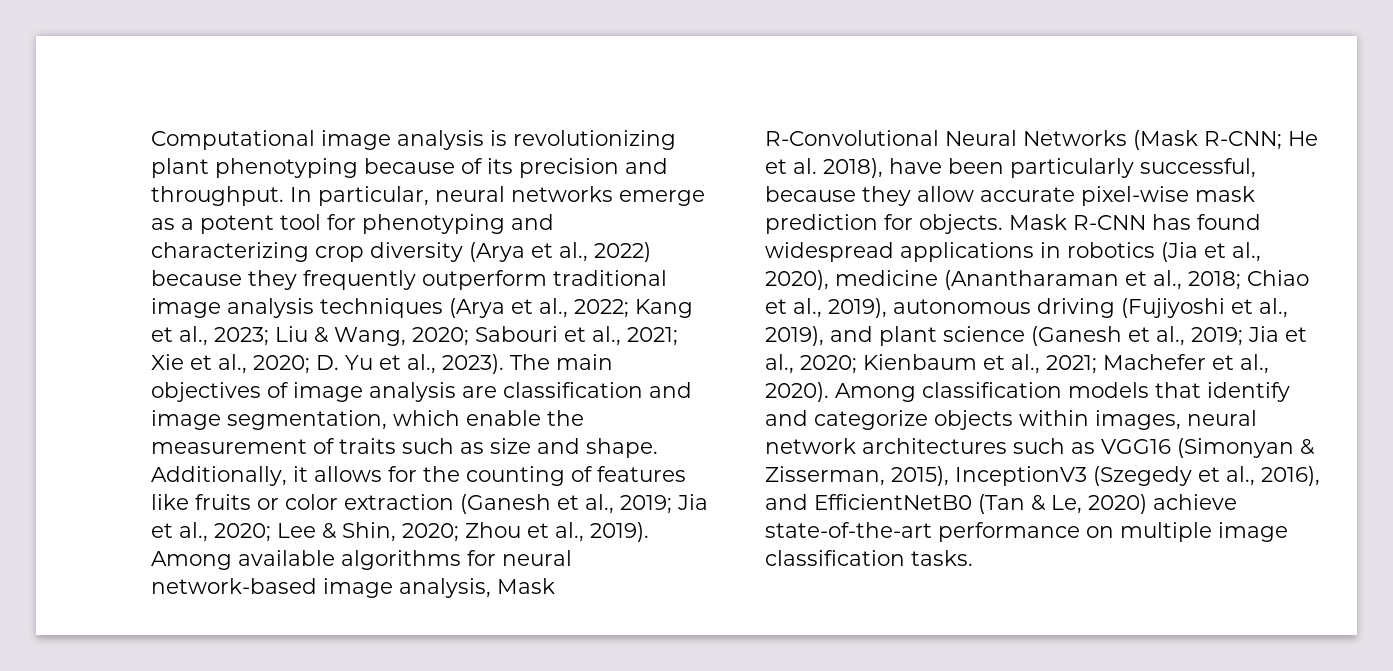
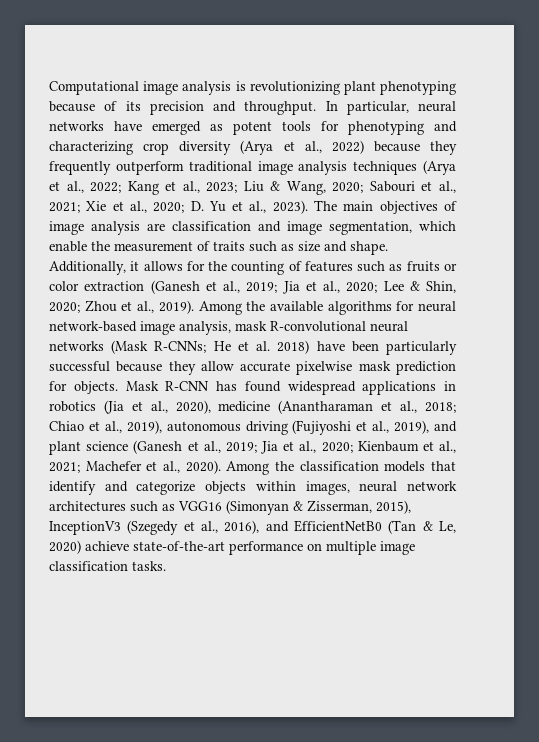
- In particular, neural networks emerge as a potent tool for phenotyping and characterizing crop diversity (Arya et al., 2022) because they frequently outperform traditional image analysis techniques (Arya et al., 2022; Kang et al., 2023; Liu & Wang, 2020; Sabouri et al., 2021; Xie et al., 2020; D. Yu et al., 2023).
+ In particular, neural networks have emerged as potent tools for phenotyping and characterizing crop diversity (Arya et al., 2022) because they frequently outperform traditional image analysis techniques (Arya et al., 2022; Kang et al., 2023; Liu & Wang, 2020; Sabouri et al., 2021; Xie et al., 2020; D. Yu et al., 2023).
- Additionally, it allows for the counting of features like fruits or color extraction (Ganesh et al., 2019; Jia et al., 2020; Lee & Shin, 2020; Zhou et al., 2019).
+ Additionally, it allows for the counting of features such as fruits or color extraction (Ganesh et al., 2019; Jia et al., 2020; Lee & Shin, 2020; Zhou et al., 2019).
- Among available algorithms for neural network-based image analysis, Mask R-Convolutional Neural Networks (Mask R-CNN; He et al. 2018), have been particularly successful, because they allow accurate pixel-wise mask prediction for objects.
+ Among the available algorithms for neural network-based image analysis, mask R-convolutional neural networks (Mask R-CNNs; He et al. 2018) have been particularly successful because they allow accurate pixelwise mask prediction for objects.
- Among classification models that identify and categorize objects within images, neural network architectures such as VGG16 (Simonyan & Zisserman, 2015), InceptionV3 (Szegedy et al., 2016), and EfficientNetB0 (Tan & Le, 2020) achieve state-of-the-art performance on multiple image classification tasks.
+ Among the classification models that identify and categorize objects within images, neural network architectures such as VGG16 (Simonyan & Zisserman, 2015), InceptionV3 (Szegedy et al., 2016), and EfficientNetB0 (Tan & Le, 2020) achieve state-of-the-art performance on multiple image classification tasks.

